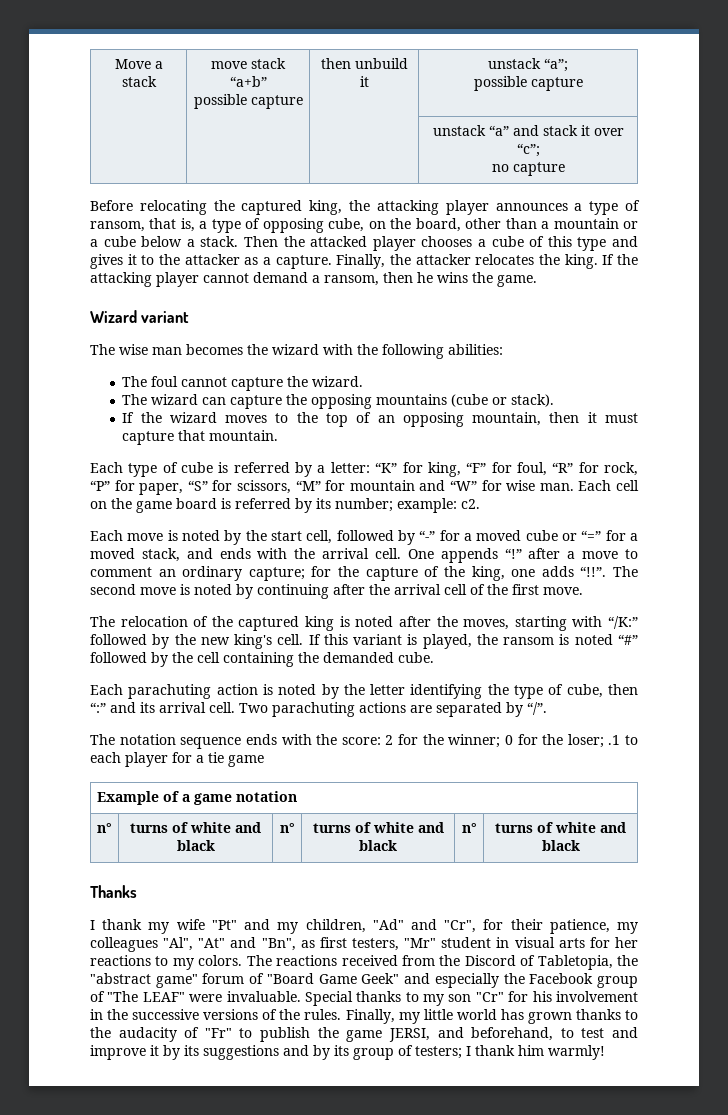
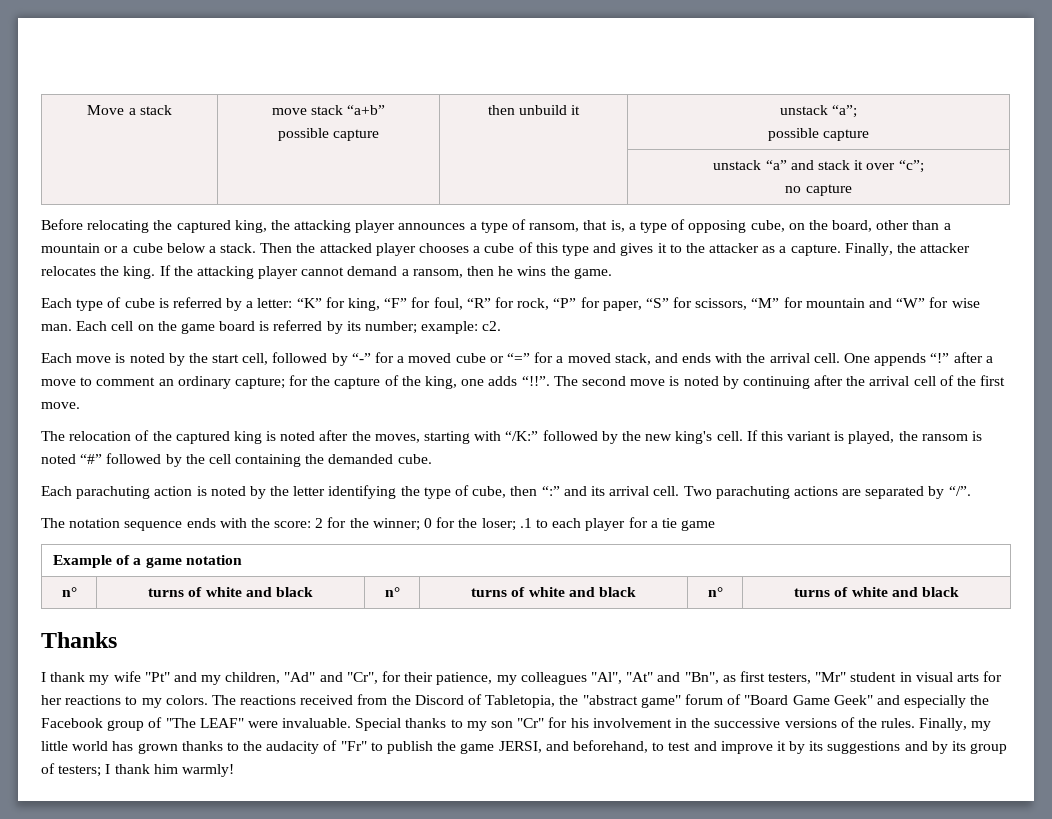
- Wizard variant
- The wise man becomes the wizard with the following abilities:
- The foul cannot capture the wizard.
- The wizard can capture the opposing mountains (cube or stack).
- If the wizard moves to the top of an opposing mountain, then it must capture that mountain.

